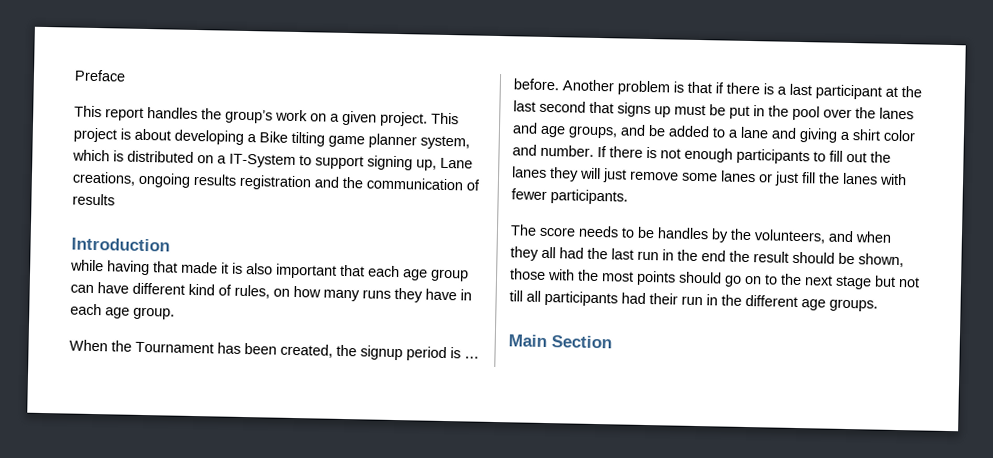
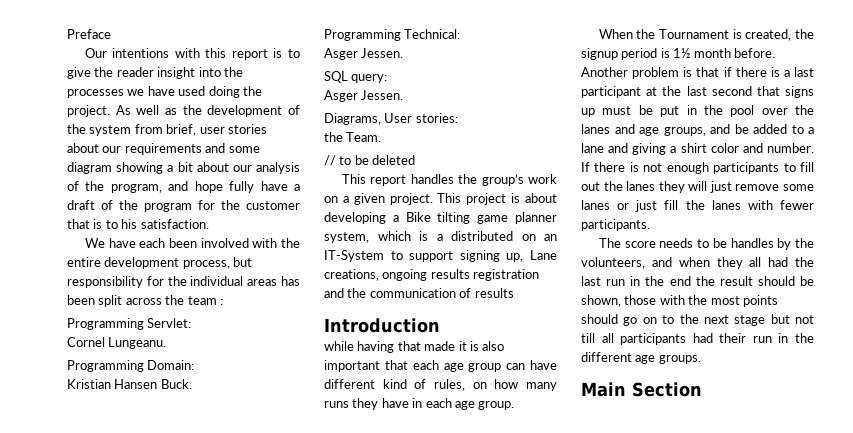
+ Our intentions with this report is to give the reader insight into the processes we have used doing the project. As well as the development of the system from brief, user stories about our requirements and some diagram showing a bit about our analysis of the program, and hope fully have a draft of the program for the customer that is to his satisfaction.
+ We have each been involved with the entire development process, but responsibility for the individual areas has been split across the team :
+ Programming Servlet:
+ Cornel Lungeanu.
+ Programming Domain:
+ Kristian Hansen Buck.
+ Programming Technical:
+ Asger Jessen.
+ SQL query:
+ Asger Jessen.
+ Diagrams, User stories:
+ the Team.
+ // to be deleted
- This project is about developing a Bike tilting game planner system, which is distributed on a IT-System to support signing up, Lane creations, ongoing results registration and the communication of results
+ This project is about developing a Bike tilting game planner system, which is a distributed on an IT-System to support signing up, Lane creations, ongoing results registration and the communication of results
- When the Tournament has been created, the signup period is … before.
+ When the Tournament is created, the signup period is 1½ month before.

